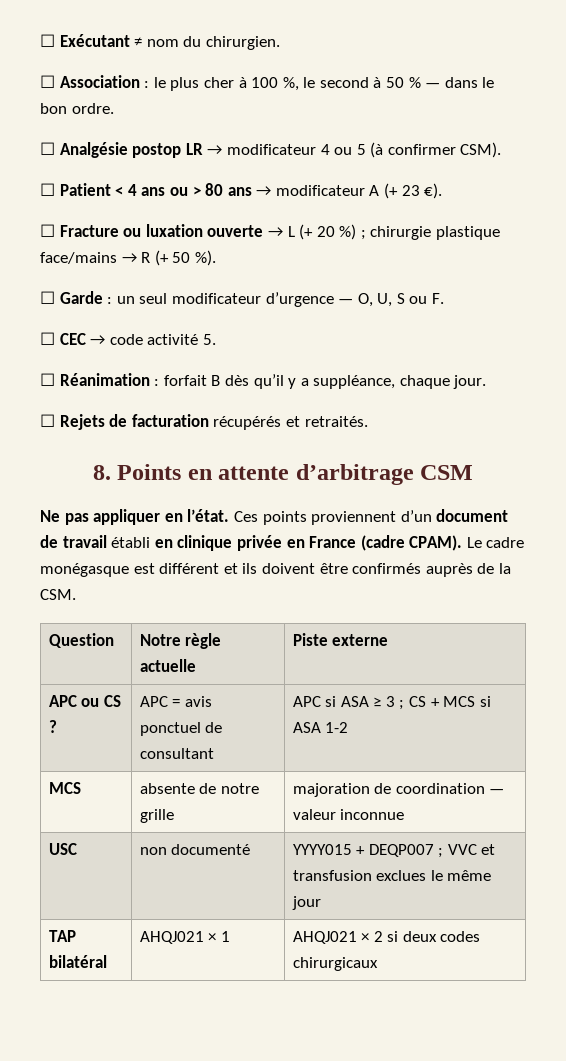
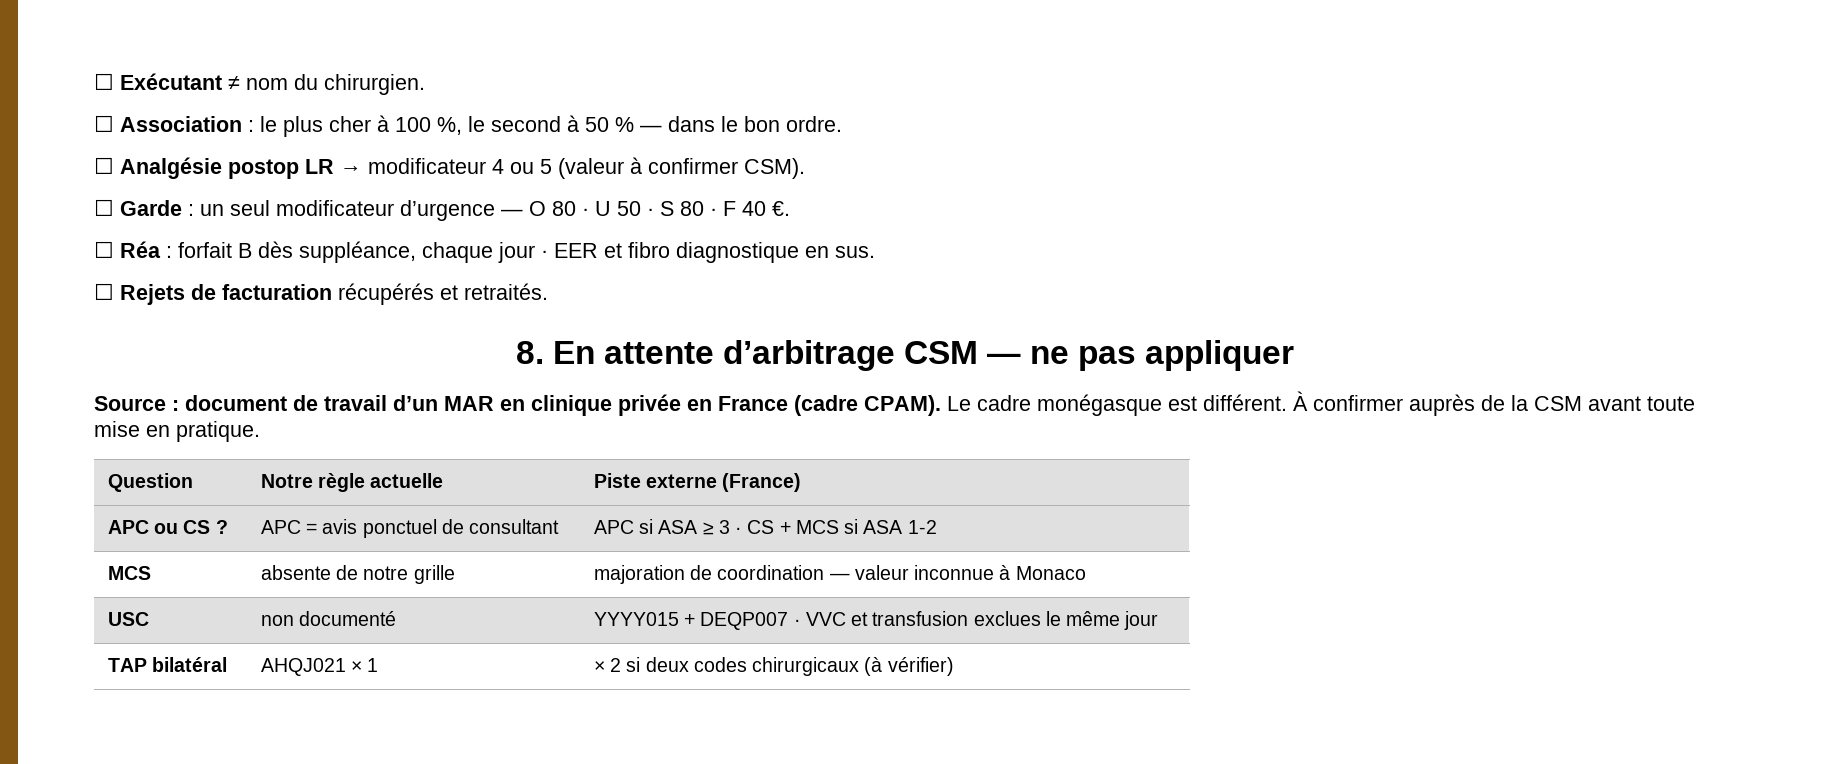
- ☐ Analgésie postop LR → modificateur 4 ou 5 (à confirmer CSM).
+ ☐ Analgésie postop LR → modificateur 4 ou 5 (valeur à confirmer CSM).
- ☐ Patient < 4 ans ou > 80 ans → modificateur A (+ 23 €).
- ☐ Fracture ou luxation ouverte → L (+ 20 %) ; chirurgie plastique face/mains → R (+ 50 %).
- ☐ Garde : un seul modificateur d’urgence — O, U, S ou F.
- ☐ CEC → code activité 5.
- ☐ Réanimation : forfait B dès qu’il y a suppléance, chaque jour.
+ ☐ Garde : un seul modificateur d’urgence — O 80 · U 50 · S 80 · F 40 €.
+ ☐ Réa : forfait B dès suppléance, chaque jour · EER et fibro diagnostique en sus.
- 8. Points en attente d’arbitrage CSM
- Ne pas appliquer en l’état. Ces points proviennent d’un document de travail établi en clinique privée en France (cadre CPAM).
+ 8. En attente d’arbitrage CSM — ne pas appliquer
+ Source : document de travail d’un MAR en clinique privée en France (cadre CPAM).
- Le cadre monégasque est différent et ils doivent être confirmés auprès de la CSM.
+ Le cadre monégasque est différent. À confirmer auprès de la CSM avant toute mise en pratique.
- Question | Notre règle actuelle | Piste externe
+ Question | Notre règle actuelle | Piste externe (France)
- APC ou CS ? | APC = avis ponctuel de consultant | APC si ASA ≥ 3 ; CS + MCS si ASA 1-2
+ APC ou CS ? | APC = avis ponctuel de consultant | APC si ASA ≥ 3 · CS + MCS si ASA 1-2
- MCS | absente de notre grille | majoration de coordination — valeur inconnue
+ MCS | absente de notre grille | majoration de coordination — valeur inconnue à Monaco
- USC | non documenté | YYYY015 + DEQP007 ; VVC et transfusion exclues le même jour
+ USC | non documenté | YYYY015 + DEQP007 · VVC et transfusion exclues le même jour
- TAP bilatéral | AHQJ021 × 1 | AHQJ021 × 2 si deux codes chirurgicaux
+ TAP bilatéral | AHQJ021 × 1 | × 2 si deux codes chirurgicaux (à vérifier)

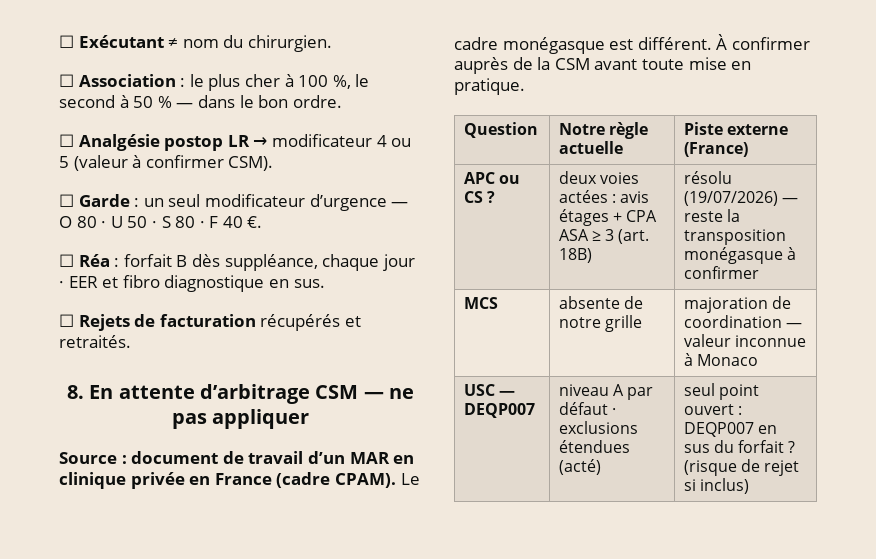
- APC ou CS ? | APC = avis ponctuel de consultant | APC si ASA ≥ 3 · CS + MCS si ASA 1-2
+ APC ou CS ? | deux voies actées : avis étages + CPA ASA ≥ 3 (art. 18B) | résolu (19/07/2026) — reste la transposition monégasque à confirmer
- USC | non documenté | YYYY015 + DEQP007 · VVC et transfusion exclues le même jour
- TAP bilatéral | AHQJ021 × 1 | × 2 si deux codes chirurgicaux (à vérifier)
+ USC — DEQP007 | niveau A par défaut · exclusions étendues (acté) | seul point ouvert : DEQP007 en sus du forfait ? (risque de rejet si inclus)

